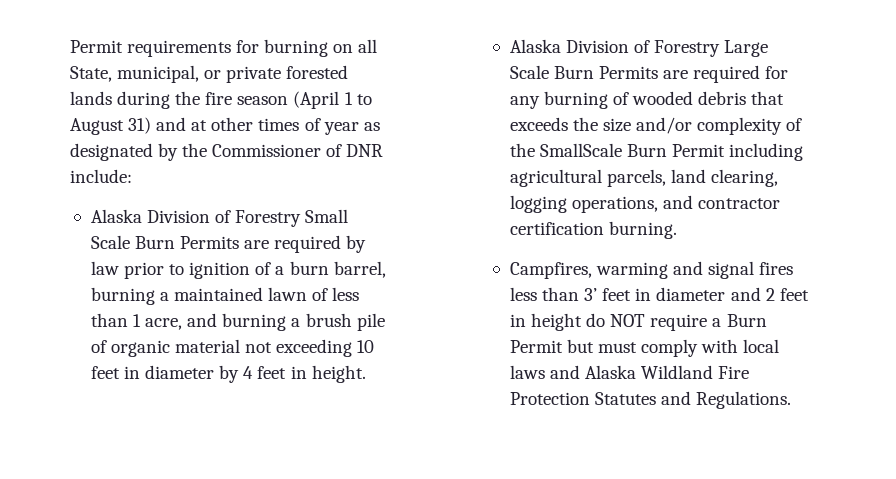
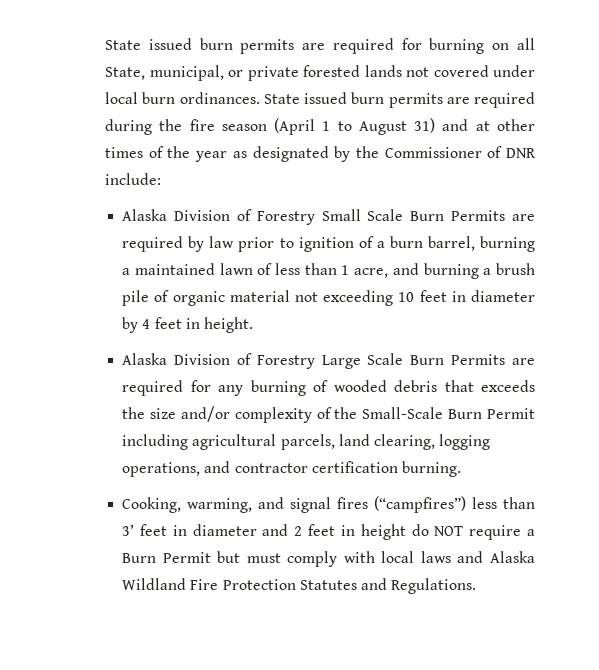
- Permit requirements for burning on all State, municipal, or private forested lands during the fire season (April 1 to August 31) and at other times of year as designated by the Commissioner of DNR include:
+ State issued burn permits are required for burning on all State, municipal, or private forested lands not covered under local burn ordinances. State issued burn permits are required during the fire season (April 1 to August 31) and at other times of the year as designated by the Commissioner of DNR include:
- Alaska Division of Forestry Large Scale Burn Permits are required for any burning of wooded debris that exceeds the size and/or complexity of the SmallScale Burn Permit including agricultural parcels, land clearing, logging operations, and contractor certification burning.
+ Alaska Division of Forestry Large Scale Burn Permits are required for any burning of wooded debris that exceeds the size and/or complexity of the Small-Scale Burn Permit including agricultural parcels, land clearing, logging operations, and contractor certification burning.
- Campfires, warming and signal fires less than 3’ feet in diameter and 2 feet in height do NOT require a Burn Permit but must comply with local laws and Alaska Wildland Fire Protection Statutes and Regulations.
+ Cooking, warming, and signal fires (“campfires”) less than 3’ feet in diameter and 2 feet in height do NOT require a Burn Permit but must comply with local laws and Alaska Wildland Fire Protection Statutes and Regulations.

